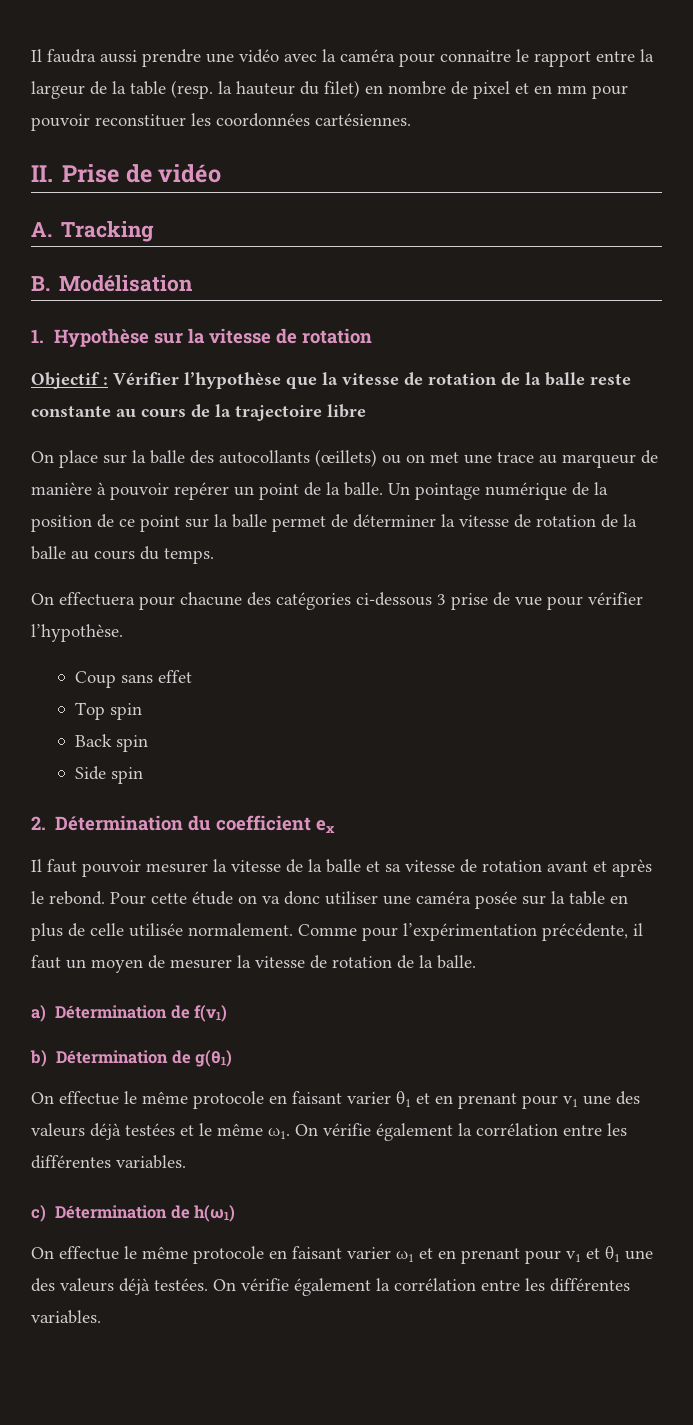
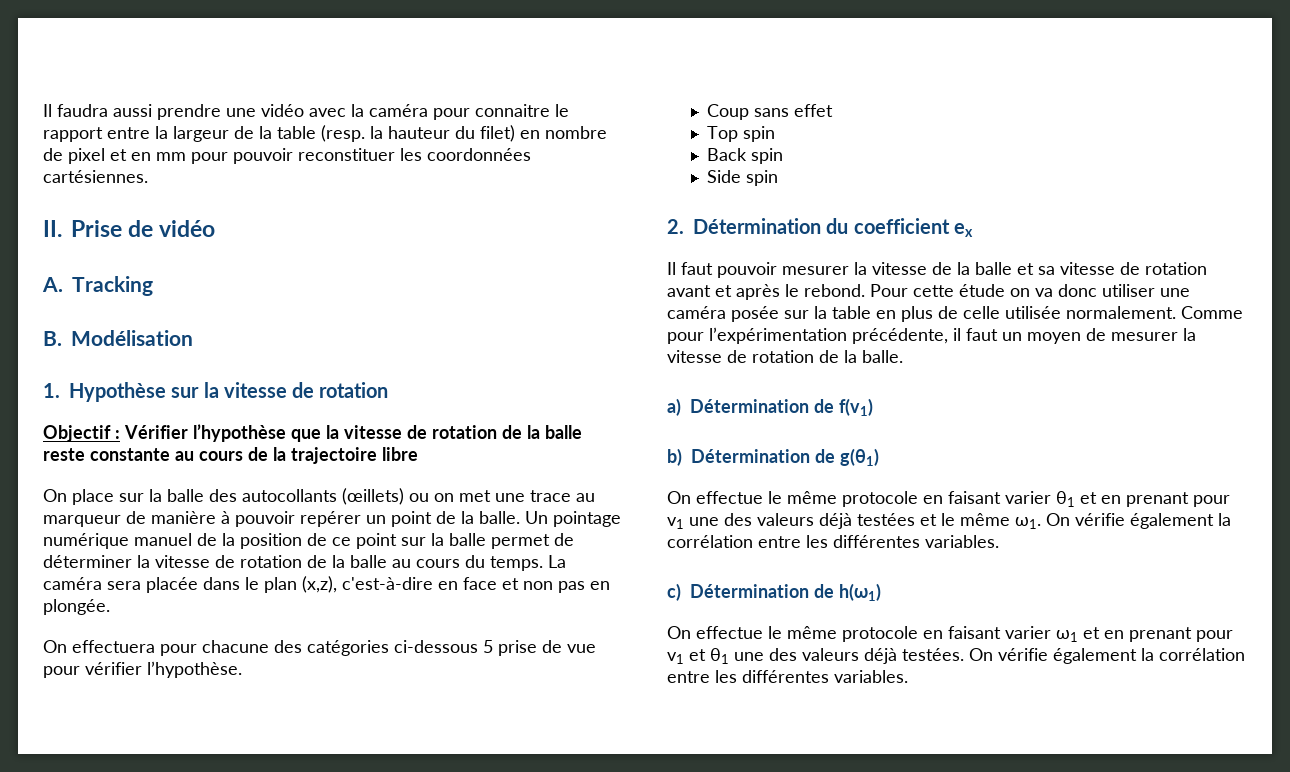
- Un pointage numérique de la position de ce point sur la balle permet de déterminer la vitesse de rotation de la balle au cours du temps.
+ Un pointage numérique manuel de la position de ce point sur la balle permet de déterminer la vitesse de rotation de la balle au cours du temps. La caméra sera placée dans le plan (x,z), c'est-à-dire en face et non pas en plongée.
- On effectuera pour chacune des catégories ci-dessous 3 prise de vue pour vérifier l’hypothèse.
+ On effectuera pour chacune des catégories ci-dessous 5 prise de vue pour vérifier l’hypothèse.

